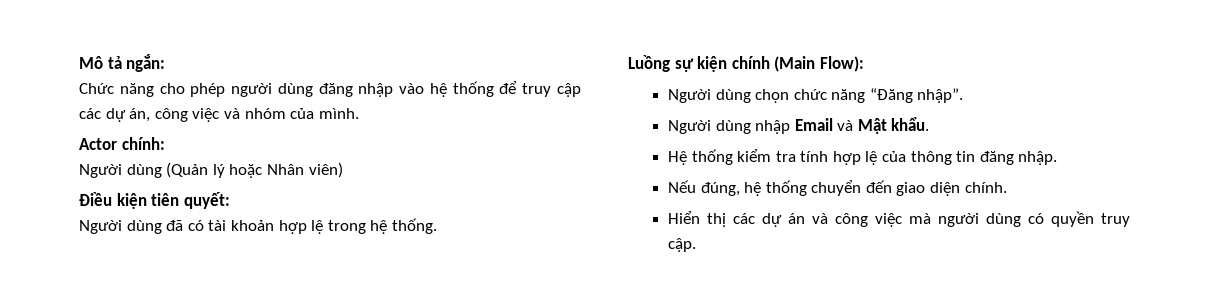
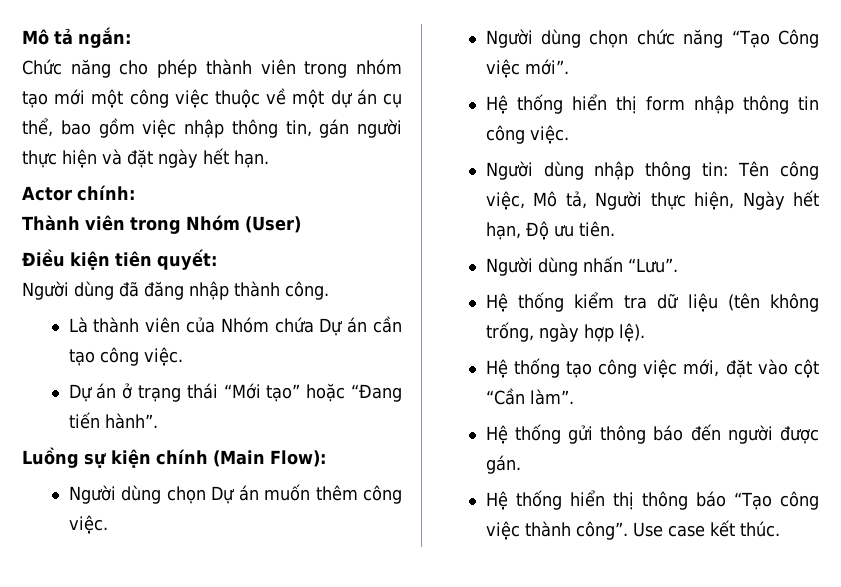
- Chức năng cho phép người dùng đăng nhập vào hệ thống để truy cập các dự án, công việc và nhóm của mình.
+ Chức năng cho phép thành viên trong nhóm tạo mới một công việc thuộc về một dự án cụ thể, bao gồm việc nhập thông tin, gán người thực hiện và đặt ngày hết hạn.
  Actor chính:
- Người dùng (Quản lý hoặc Nhân viên)
+ Thành viên trong Nhóm (User)
- Người dùng đã có tài khoản hợp lệ trong hệ thống.
+ Người dùng đã đăng nhập thành công.
+ Là thành viên của Nhóm chứa Dự án cần tạo công việc.
+ Dự án ở trạng thái “Mới tạo” hoặc “Đang tiến hành”.
+ Người dùng chọn Dự án muốn thêm công việc.
- Người dùng chọn chức năng “Đăng nhập”.
- Người dùng nhập Email và Mật khẩu.
- Hệ thống kiểm tra tính hợp lệ của thông tin đăng nhập.
- Nếu đúng, hệ thống chuyển đến giao diện chính.
- Hiển thị các dự án và công việc mà người dùng có quyền truy cập.
+ Người dùng chọn chức năng “Tạo Công việc mới”.
+ Hệ thống hiển thị form nhập thông tin công việc.
+ Người dùng nhập thông tin: Tên công việc, Mô tả, Người thực hiện, Ngày hết hạn, Độ ưu tiên.
+ Người dùng nhấn “Lưu”.
+ Hệ thống kiểm tra dữ liệu (tên không trống, ngày hợp lệ).
+ Hệ thống tạo công việc mới, đặt vào cột “Cần làm”.
+ Hệ thống gửi thông báo đến người được gán.
+ Hệ thống hiển thị thông báo “Tạo công việc thành công”. Use case kết thúc.

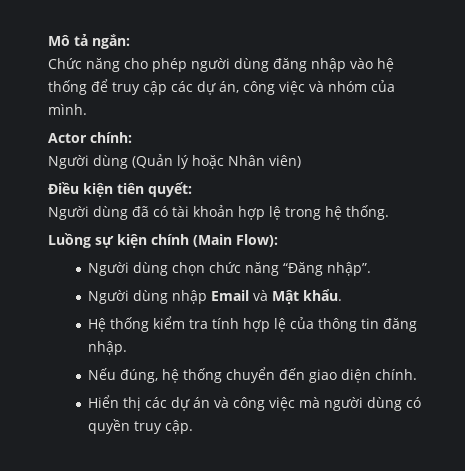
- Chức năng cho phép thành viên trong nhóm tạo mới một công việc thuộc về một dự án cụ thể, bao gồm việc nhập thông tin, gán người thực hiện và đặt ngày hết hạn.
+ Chức năng cho phép người dùng đăng nhập vào hệ thống để truy cập các dự án, công việc và nhóm của mình.
  Actor chính:
- Thành viên trong Nhóm (User)
+ Người dùng (Quản lý hoặc Nhân viên)
- Người dùng đã đăng nhập thành công.
- Là thành viên của Nhóm chứa Dự án cần tạo công việc.
- Dự án ở trạng thái “Mới tạo” hoặc “Đang tiến hành”.
+ Người dùng đã có tài khoản hợp lệ trong hệ thống.
- Người dùng chọn Dự án muốn thêm công việc.
- Người dùng chọn chức năng “Tạo Công việc mới”.
- Hệ thống hiển thị form nhập thông tin công việc.
- Người dùng nhập thông tin: Tên công việc, Mô tả, Người thực hiện, Ngày hết hạn, Độ ưu tiên.
- Người dùng nhấn “Lưu”.
- Hệ thống kiểm tra dữ liệu (tên không trống, ngày hợp lệ).
- Hệ thống tạo công việc mới, đặt vào cột “Cần làm”.
- Hệ thống gửi thông báo đến người được gán.
- Hệ thống hiển thị thông báo “Tạo công việc thành công”. Use case kết thúc.
+ Người dùng chọn chức năng “Đăng nhập”.
+ Người dùng nhập Email và Mật khẩu.
+ Hệ thống kiểm tra tính hợp lệ của thông tin đăng nhập.
+ Nếu đúng, hệ thống chuyển đến giao diện chính.
+ Hiển thị các dự án và công việc mà người dùng có quyền truy cập.

